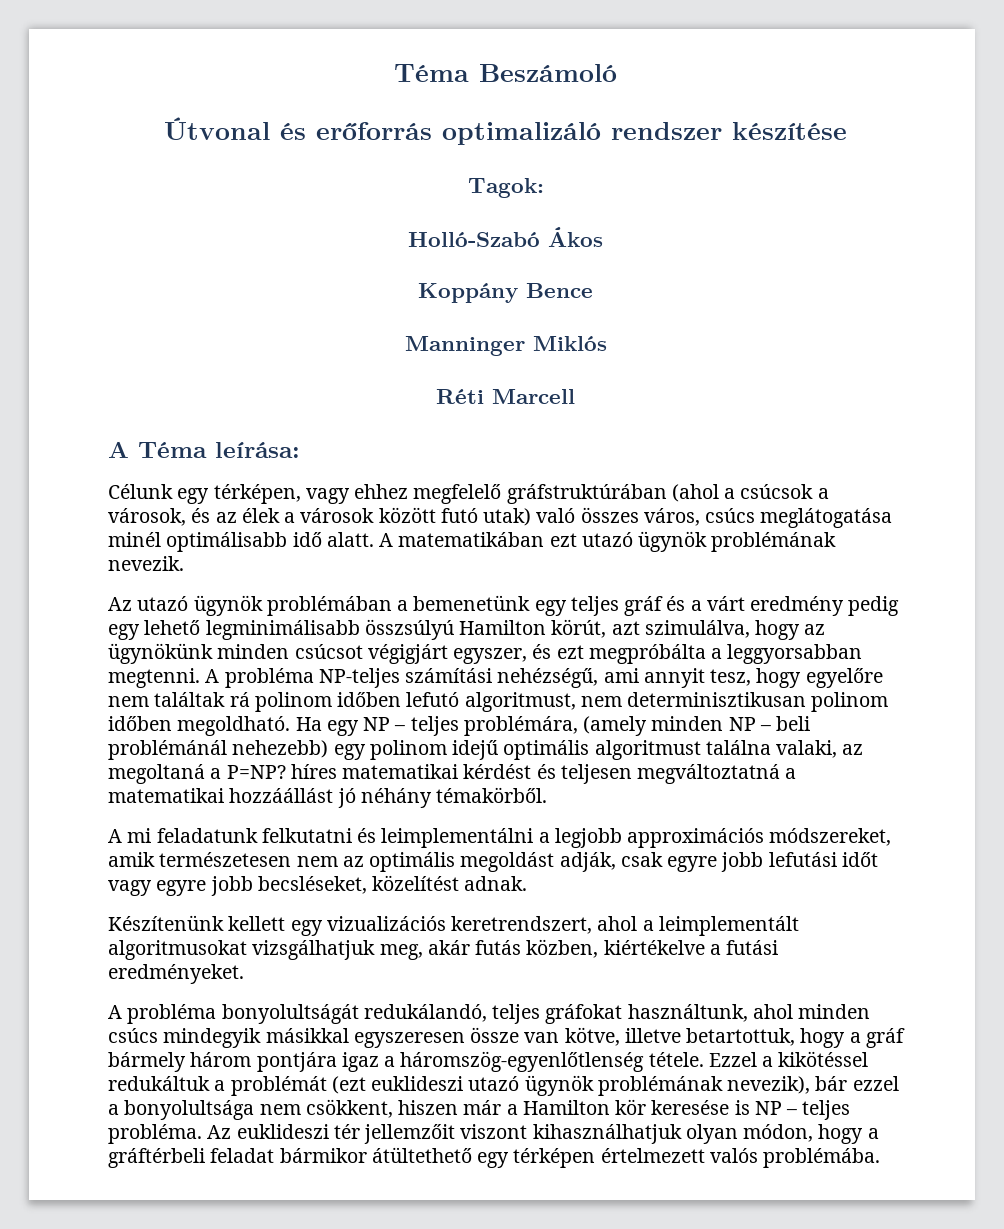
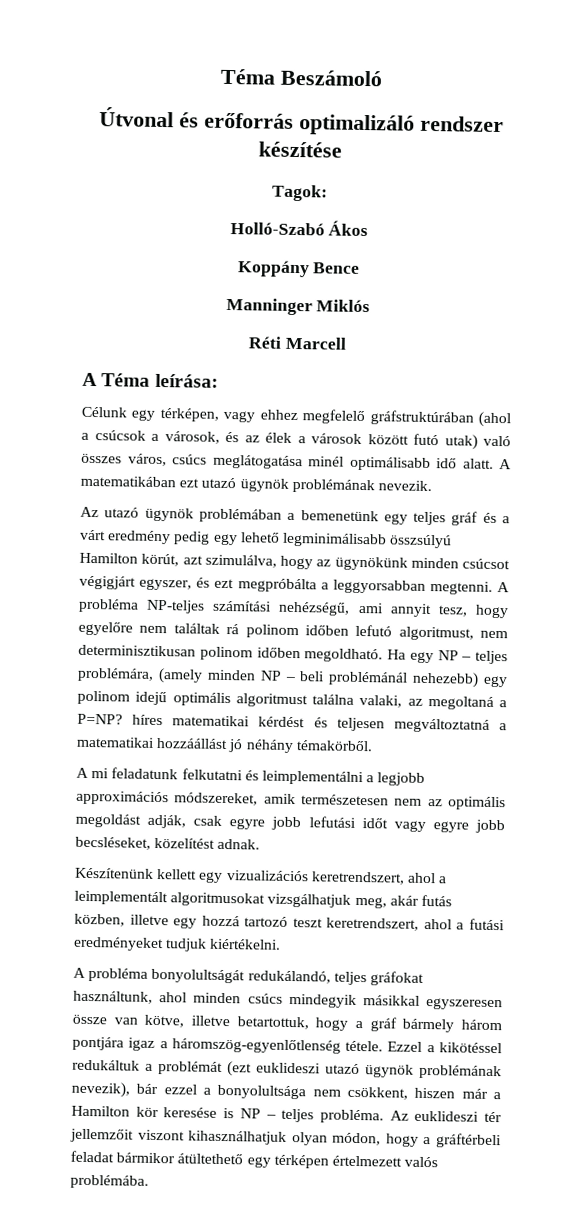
- Készítenünk kellett egy vizualizációs keretrendszert, ahol a leimplementált algoritmusokat vizsgálhatjuk meg, akár futás közben, kiértékelve a futási eredményeket.
+ Készítenünk kellett egy vizualizációs keretrendszert, ahol a leimplementált algoritmusokat vizsgálhatjuk meg, akár futás közben, illetve egy hozzá tartozó teszt keretrendszert, ahol a futási eredményeket tudjuk kiértékelni.

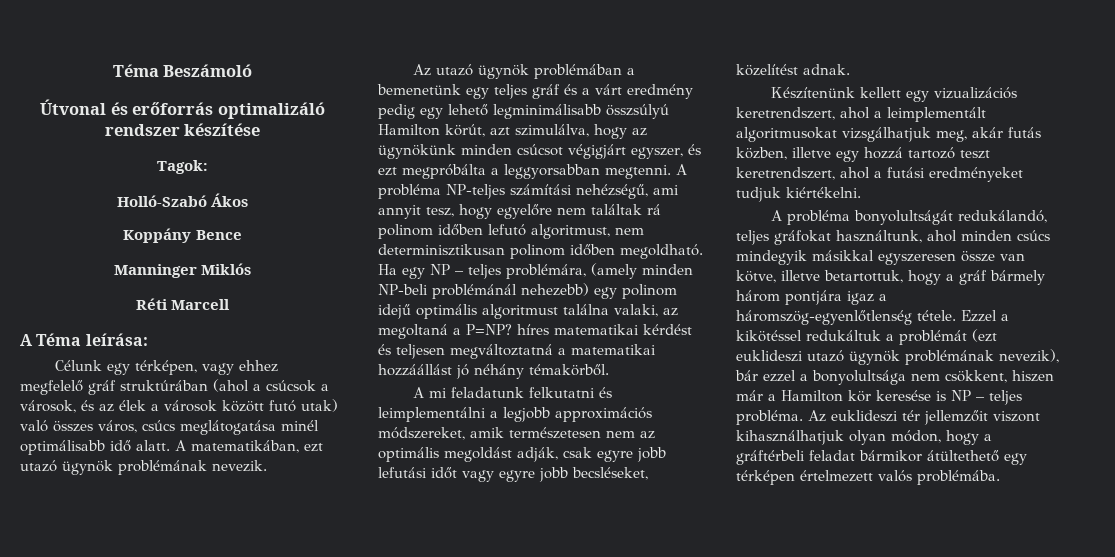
- Célunk egy térképen, vagy ehhez megfelelő gráfstruktúrában (ahol a csúcsok a városok, és az élek a városok között futó utak) való összes város, csúcs meglátogatása minél optimálisabb idő alatt.
+ Célunk egy térképen, vagy ehhez megfelelő gráf struktúrában (ahol a csúcsok a városok, és az élek a városok között futó utak) való összes város, csúcs meglátogatása minél optimálisabb idő alatt.
- A matematikában ezt utazó ügynök problémának nevezik.
+ A matematikában, ezt utazó ügynök problémának nevezik.
- Ha egy NP – teljes problémára, (amely minden NP – beli problémánál nehezebb) egy polinom idejű optimális algoritmust találna valaki, az megoltaná a P=NP? híres matematikai kérdést és teljesen megváltoztatná a matematikai hozzáállást jó néhány témakörből.
+ Ha egy NP – teljes problémára, (amely minden NP-beli problémánál nehezebb) egy polinom idejű optimális algoritmust találna valaki, az megoltaná a P=NP? híres matematikai kérdést és teljesen megváltoztatná a matematikai hozzáállást jó néhány témakörből.

